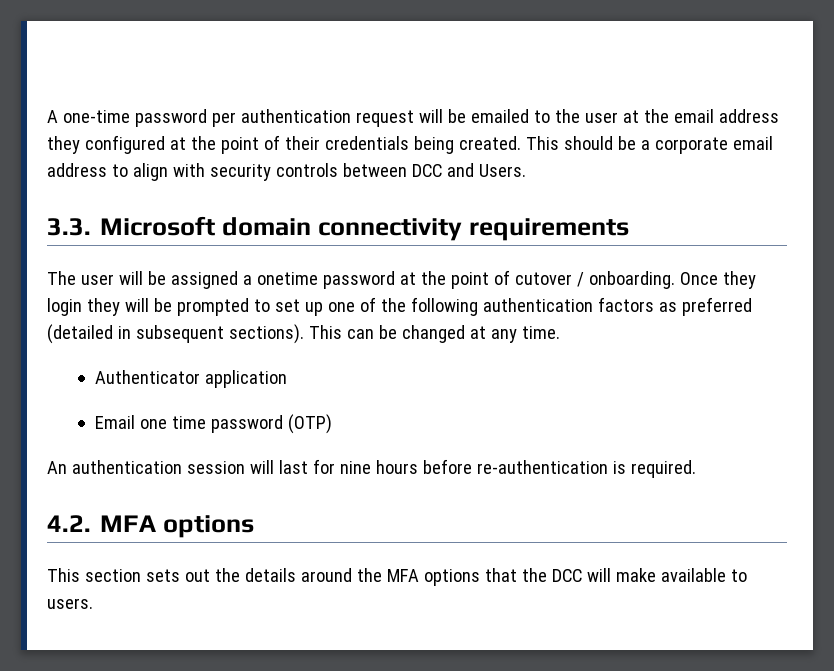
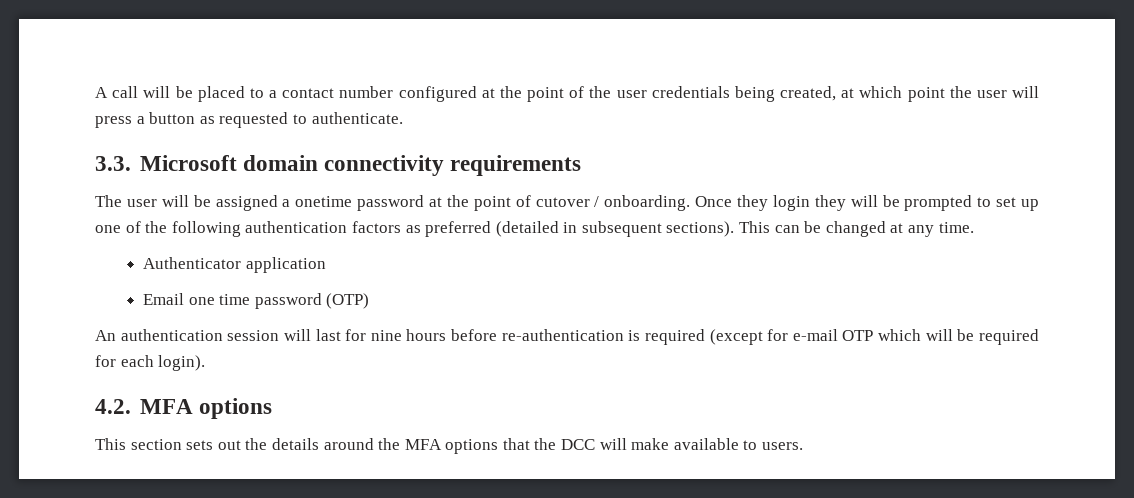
- A one-time password per authentication request will be emailed to the user at the email address they configured at the point of their credentials being created. This should be a corporate email address to align with security controls between DCC and Users.
+ A call will be placed to a contact number configured at the point of the user credentials being created, at which point the user will press a button as requested to authenticate.
- An authentication session will last for nine hours before re-authentication is required.
+ An authentication session will last for nine hours before re-authentication is required (except for e-mail OTP which will be required for each login).

